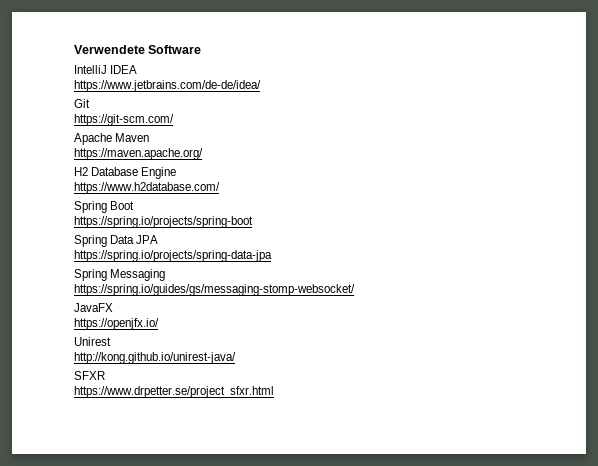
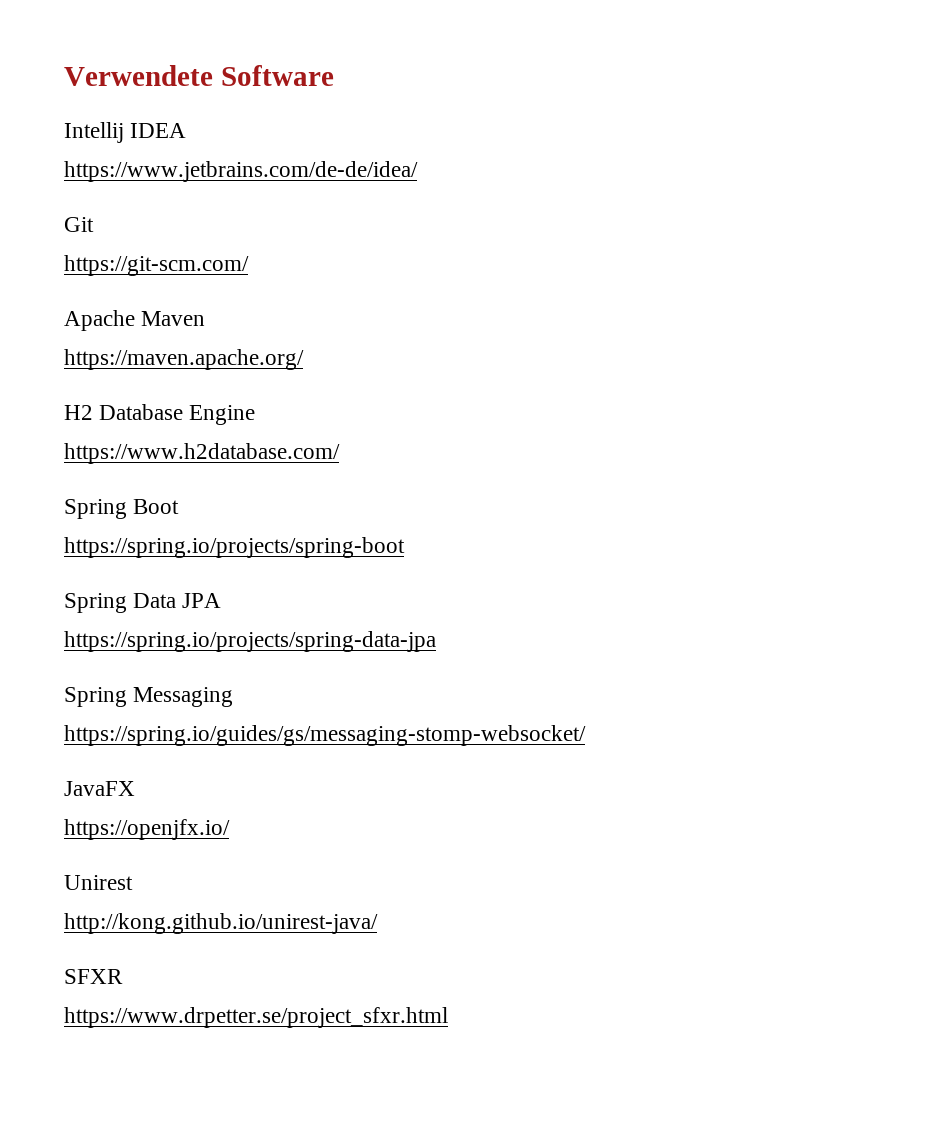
- IntelliJ IDEA
+ Intellij IDEA

